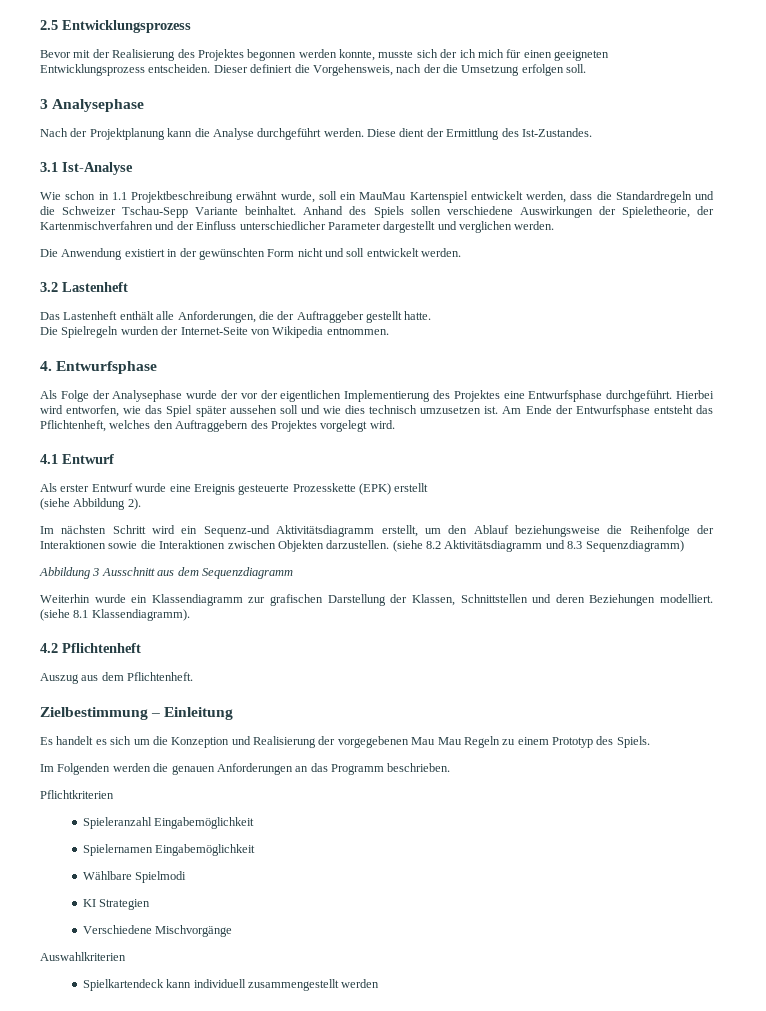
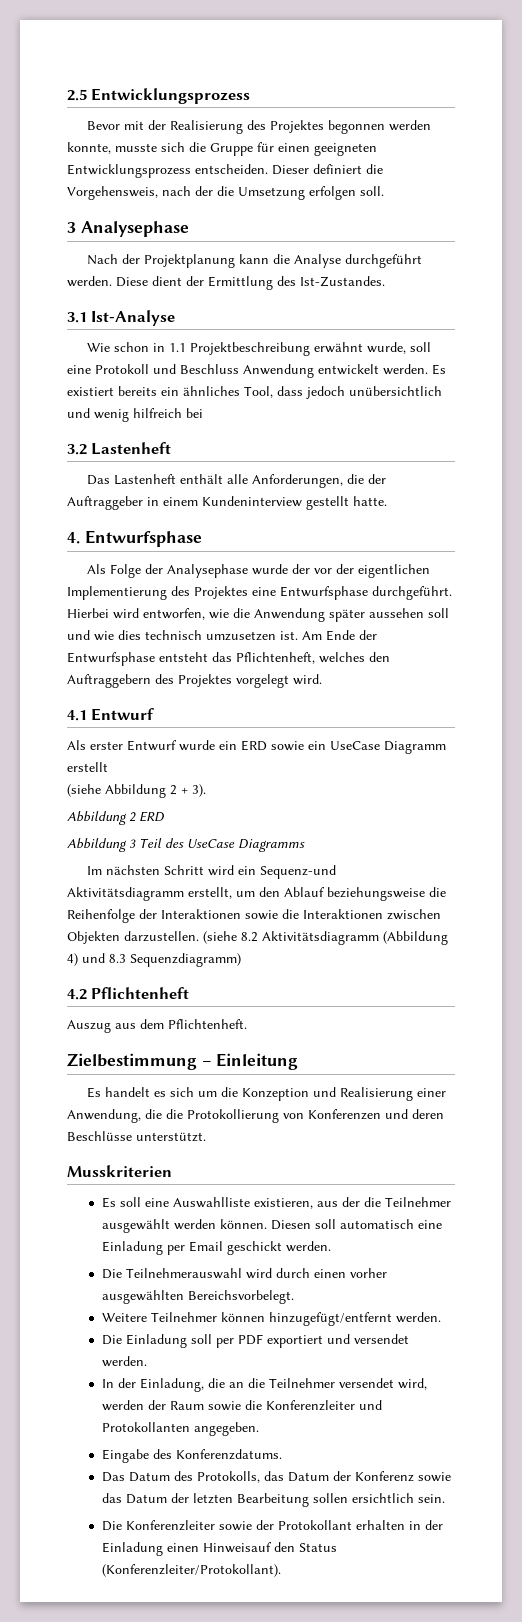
- Bevor mit der Realisierung des Projektes begonnen werden konnte, musste sich der ich mich für einen geeigneten Entwicklungsprozess entscheiden.
+ Bevor mit der Realisierung des Projektes begonnen werden konnte, musste sich die Gruppe für einen geeigneten Entwicklungsprozess entscheiden.
- Wie schon in 1.1 Projektbeschreibung erwähnt wurde, soll ein MauMau Kartenspiel entwickelt werden, dass die Standardregeln und die Schweizer Tschau-Sepp Variante beinhaltet. Anhand des Spiels sollen verschiedene Auswirkungen der Spieletheorie, der Kartenmischverfahren und der Einfluss unterschiedlicher Parameter dargestellt und verglichen werden.
- Die Anwendung existiert in der gewünschten Form nicht und soll entwickelt werden.
+ Wie schon in 1.1 Projektbeschreibung erwähnt wurde, soll eine Protokoll und Beschluss Anwendung entwickelt werden. Es existiert bereits ein ähnliches Tool, dass jedoch unübersichtlich und wenig hilfreich bei
- Das Lastenheft enthält alle Anforderungen, die der Auftraggeber gestellt hatte.
+ Das Lastenheft enthält alle Anforderungen, die der Auftraggeber in einem Kundeninterview gestellt hatte.
- Die Spielregeln wurden der Internet-Seite von Wikipedia entnommen.
- Hierbei wird entworfen, wie das Spiel später aussehen soll und wie dies technisch umzusetzen ist.
+ Hierbei wird entworfen, wie die Anwendung später aussehen soll und wie dies technisch umzusetzen ist.
- Als erster Entwurf wurde eine Ereignis gesteuerte Prozesskette (EPK) erstellt
- (siehe Abbildung 2).
+ Als erster Entwurf wurde ein ERD sowie ein UseCase Diagramm erstellt
+ (siehe Abbildung 2 + 3).
+ Abbildung 2 ERD
+ Abbildung 3 Teil des UseCase Diagramms
- (siehe 8.2 Aktivitätsdiagramm und 8.3 Sequenzdiagramm)
+ (siehe 8.2 Aktivitätsdiagramm (Abbildung 4) und 8.3 Sequenzdiagramm)
- Abbildung 3 Ausschnitt aus dem Sequenzdiagramm
- Weiterhin wurde ein Klassendiagramm zur grafischen Darstellung der Klassen, Schnittstellen und deren Beziehungen modelliert. (siehe 8.1 Klassendiagramm).
- Es handelt es sich um die Konzeption und Realisierung der vorgegebenen Mau Mau Regeln zu einem Prototyp des Spiels.
- Im Folgenden werden die genauen Anforderungen an das Programm beschrieben.
- Pflichtkriterien
- Spieleranzahl Eingabemöglichkeit
- Spielernamen Eingabemöglichkeit
- Wählbare Spielmodi
- KI Strategien
- Verschiedene Mischvorgänge
- Auswahlkriterien
- Spielkartendeck kann individuell zusammengestellt werden
+ Es handelt es sich um die Konzeption und Realisierung einer Anwendung, die die Protokollierung von Konferenzen und deren Beschlüsse unterstützt.
+ Musskriterien
+ Es soll eine Auswahlliste existieren, aus der die Teilnehmer ausgewählt werden können. Diesen soll automatisch eine Einladung per Email geschickt werden.
+ Die Teilnehmerauswahl wird durch einen vorher ausgewählten Bereichsvorbelegt.
+ Weitere Teilnehmer können hinzugefügt/entfernt werden.
+ Die Einladung soll per PDF exportiert und versendet werden.
+ In der Einladung, die an die Teilnehmer versendet wird, werden der Raum sowie die Konferenzleiter und Protokollanten angegeben.
+ Eingabe des Konferenzdatums.
+ Das Datum des Protokolls, das Datum der Konferenz sowie das Datum der letzten Bearbeitung sollen ersichtlich sein.
+ Die Konferenzleiter sowie der Protokollant erhalten in der Einladung einen Hinweisauf den Status (Konferenzleiter/Protokollant).

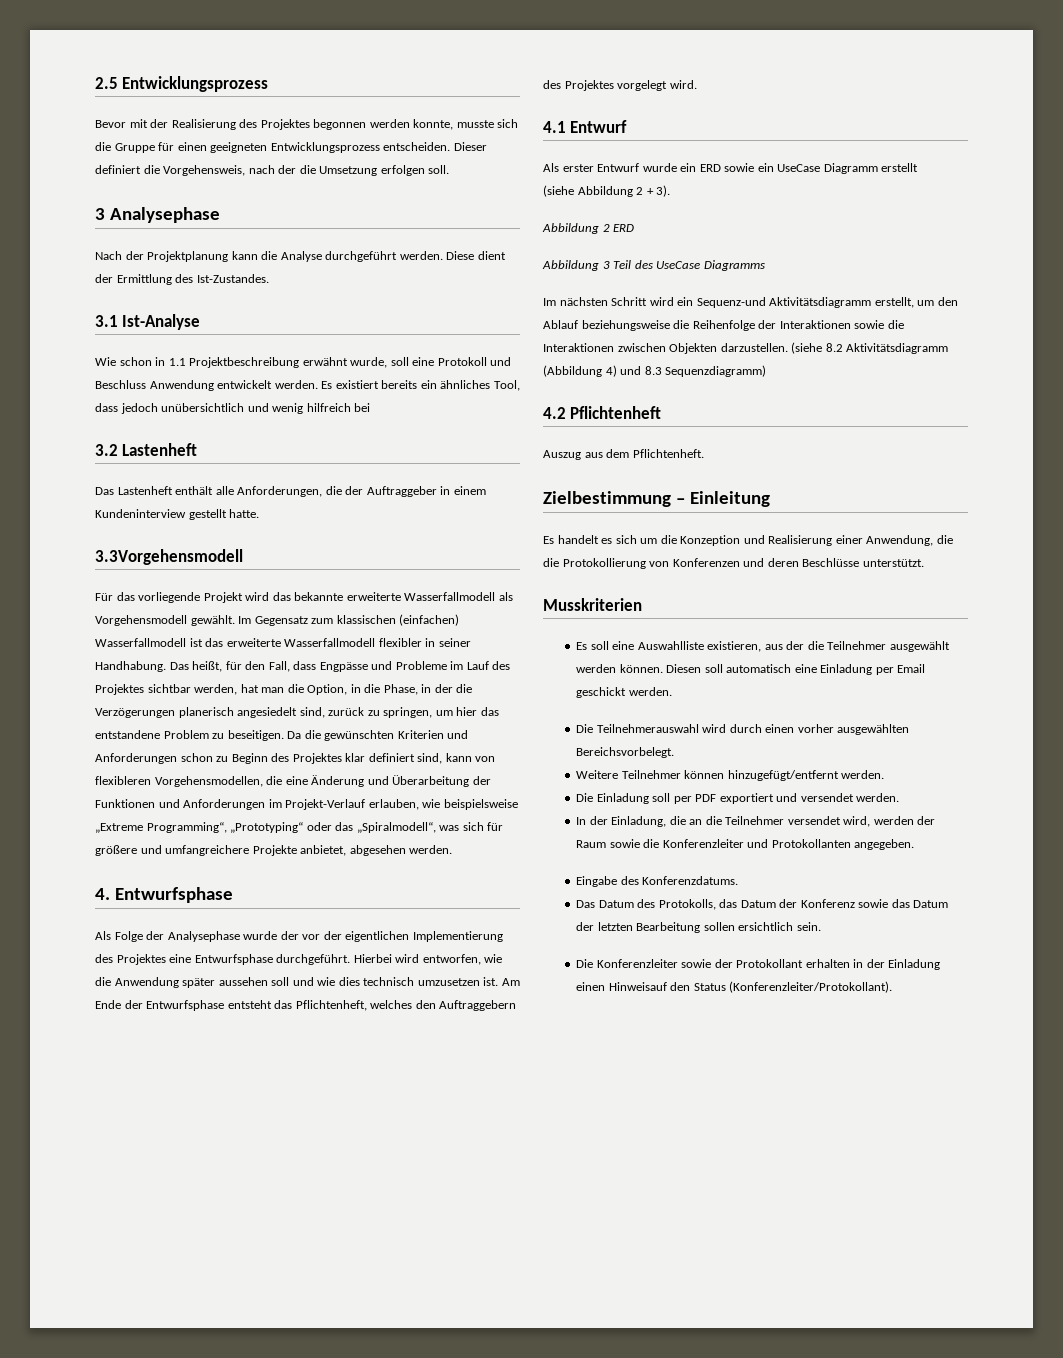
+ 3.3Vorgehensmodell
+ Für das vorliegende Projekt wird das bekannte erweiterte Wasserfallmodell als Vorgehensmodell gewählt. Im Gegensatz zum klassischen (einfachen) Wasserfallmodell ist das erweiterte Wasserfallmodell flexibler in seiner Handhabung. Das heißt, für den Fall, dass Engpässe und Probleme im Lauf des Projektes sichtbar werden, hat man die Option, in die Phase, in der die Verzögerungen planerisch angesiedelt sind, zurück zu springen, um hier das entstandene Problem zu beseitigen. Da die gewünschten Kriterien und Anforderungen schon zu Beginn des Projektes klar definiert sind, kann von flexibleren Vorgehensmodellen, die eine Änderung und Überarbeitung der Funktionen und Anforderungen im Projekt-Verlauf erlauben, wie beispielsweise „Extreme Programming“, „Prototyping“ oder das „Spiralmodell“, was sich für größere und umfangreichere Projekte anbietet, abgesehen werden.

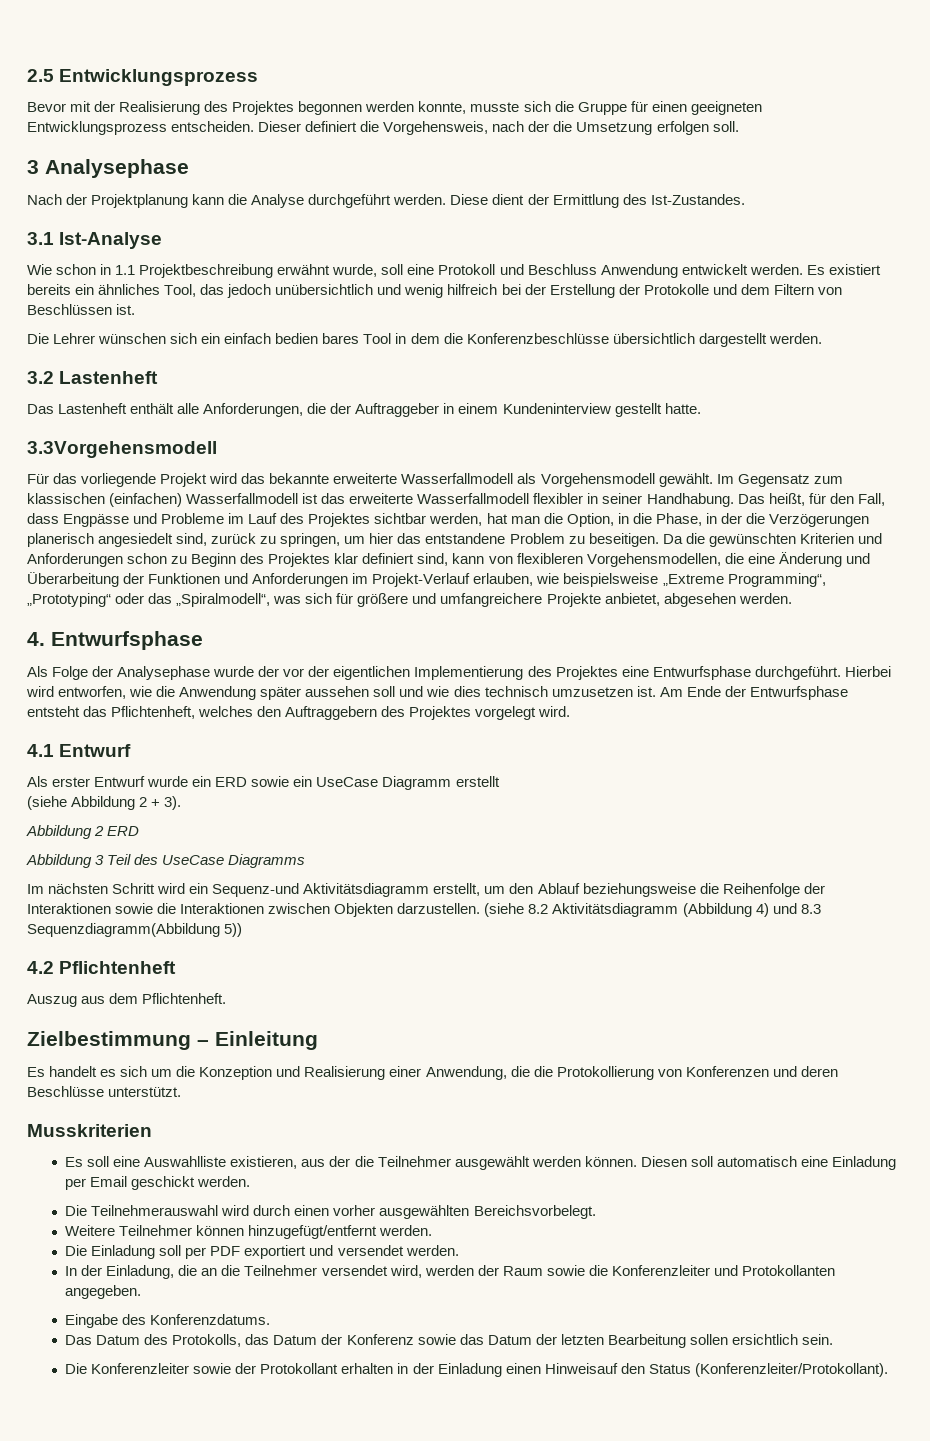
- Es existiert bereits ein ähnliches Tool, dass jedoch unübersichtlich und wenig hilfreich bei
+ Es existiert bereits ein ähnliches Tool, das jedoch unübersichtlich und wenig hilfreich bei der Erstellung der Protokolle und dem Filtern von Beschlüssen ist.
+ Die Lehrer wünschen sich ein einfach bedien bares Tool in dem die Konferenzbeschlüsse übersichtlich dargestellt werden.
- (siehe 8.2 Aktivitätsdiagramm (Abbildung 4) und 8.3 Sequenzdiagramm)
+ (siehe 8.2 Aktivitätsdiagramm (Abbildung 4) und 8.3 Sequenzdiagramm(Abbildung 5))

